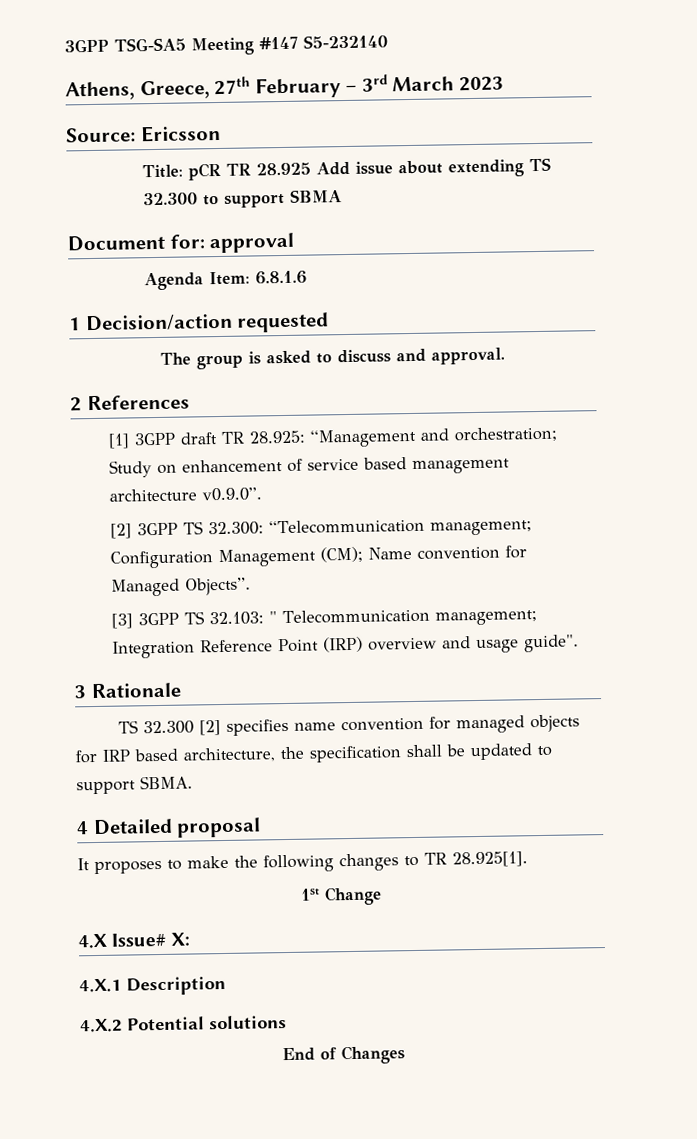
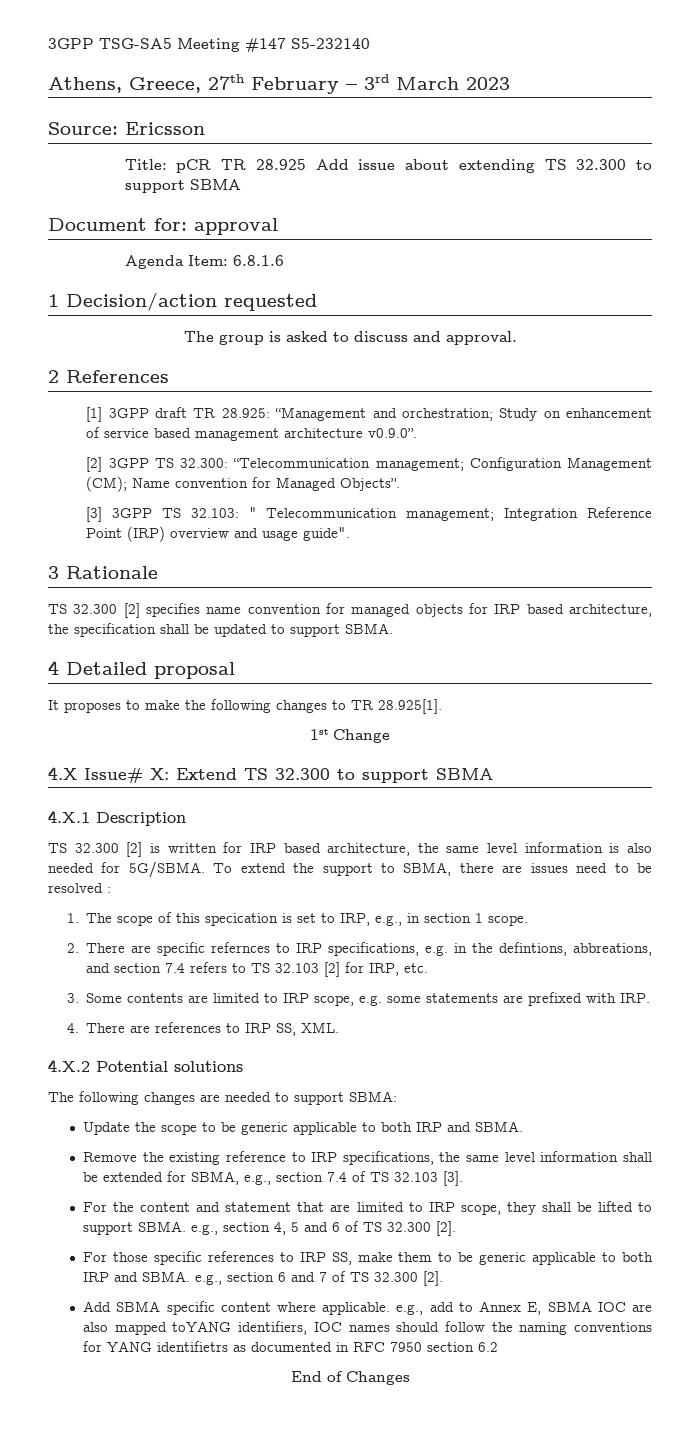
- 4.X Issue# X:
+ 4.X Issue# X: Extend TS 32.300 to support SBMA
  4.X.1 Description
+ TS 32.300 [2] is written for IRP based architecture, the same level information is also needed for 5G/SBMA. To extend the support to SBMA, there are issues need to be resolved :
+ 1. The scope of this specication is set to IRP, e.g., in section 1 scope.
+ 2. There are specific refernces to IRP specifications, e.g. in the defintions, abbreations, and section 7.4 refers to TS 32.103 [2] for IRP, etc.
+ 3. Some contents are limited to IRP scope, e.g. some statements are prefixed with IRP.
+ 4. There are references to IRP SS, XML.
  4.X.2 Potential solutions
+ The following changes are needed to support SBMA:
+ Update the scope to be generic applicable to both IRP and SBMA.
+ Remove the existing reference to IRP specifications, the same level information shall be extended for SBMA, e.g., section 7.4 of TS 32.103 [3].
+ For the content and statement that are limited to IRP scope, they shall be lifted to support SBMA. e.g., section 4, 5 and 6 of TS 32.300 [2].
+ For those specific references to IRP SS, make them to be generic applicable to both IRP and SBMA. e.g., section 6 and 7 of TS 32.300 [2].
+ Add SBMA specific content where applicable. e.g., add to Annex E, SBMA IOC are also mapped toYANG identifiers, IOC names should follow the naming conventions for YANG identifietrs as documented in RFC 7950 section 6.2

